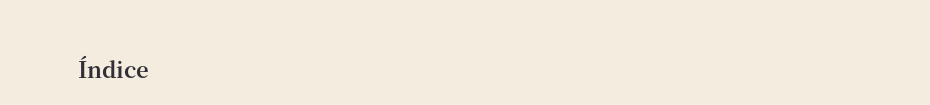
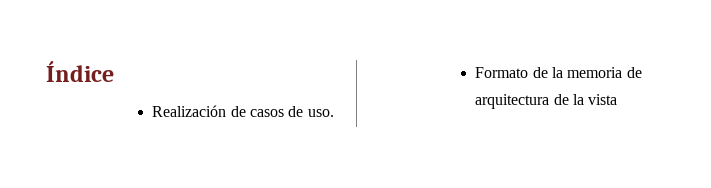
+ Realización de casos de uso.
+ Formato de la memoria de arquitectura de la vista

